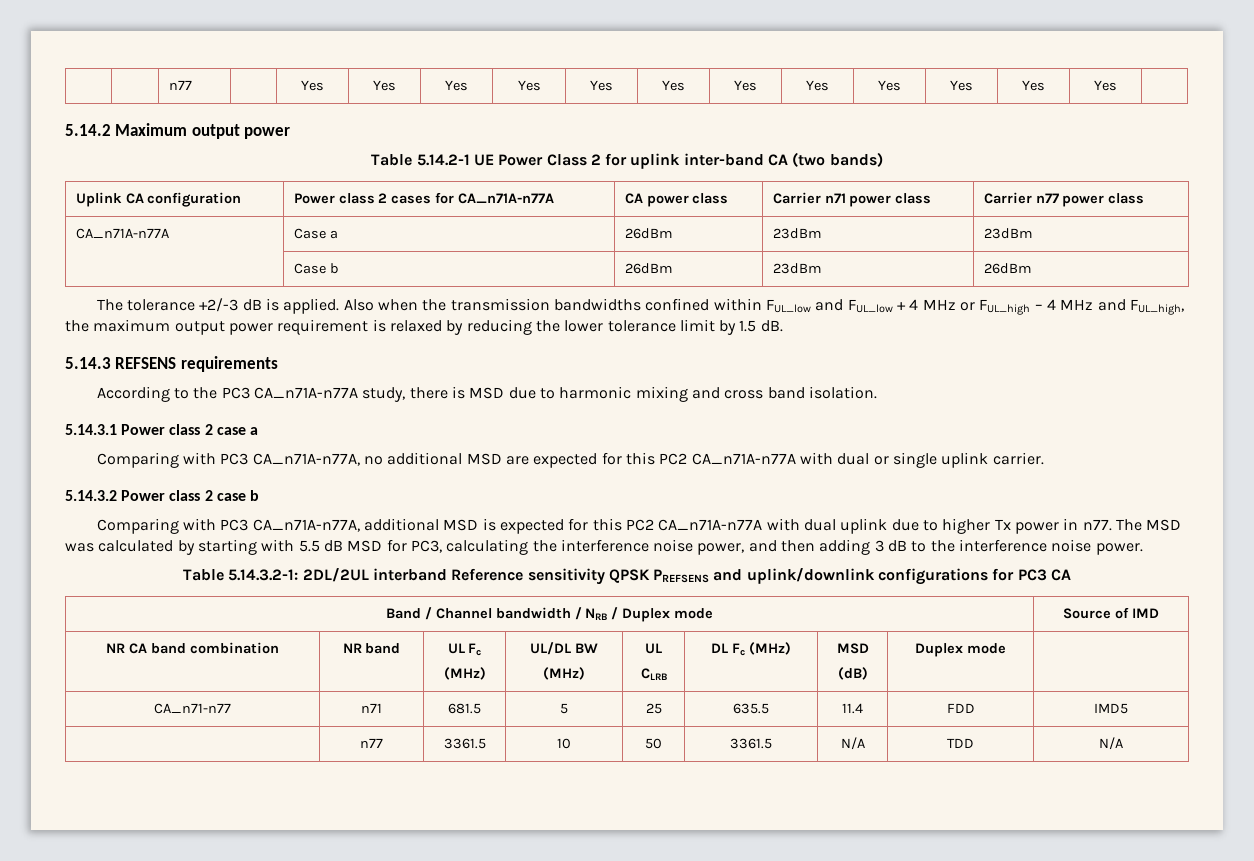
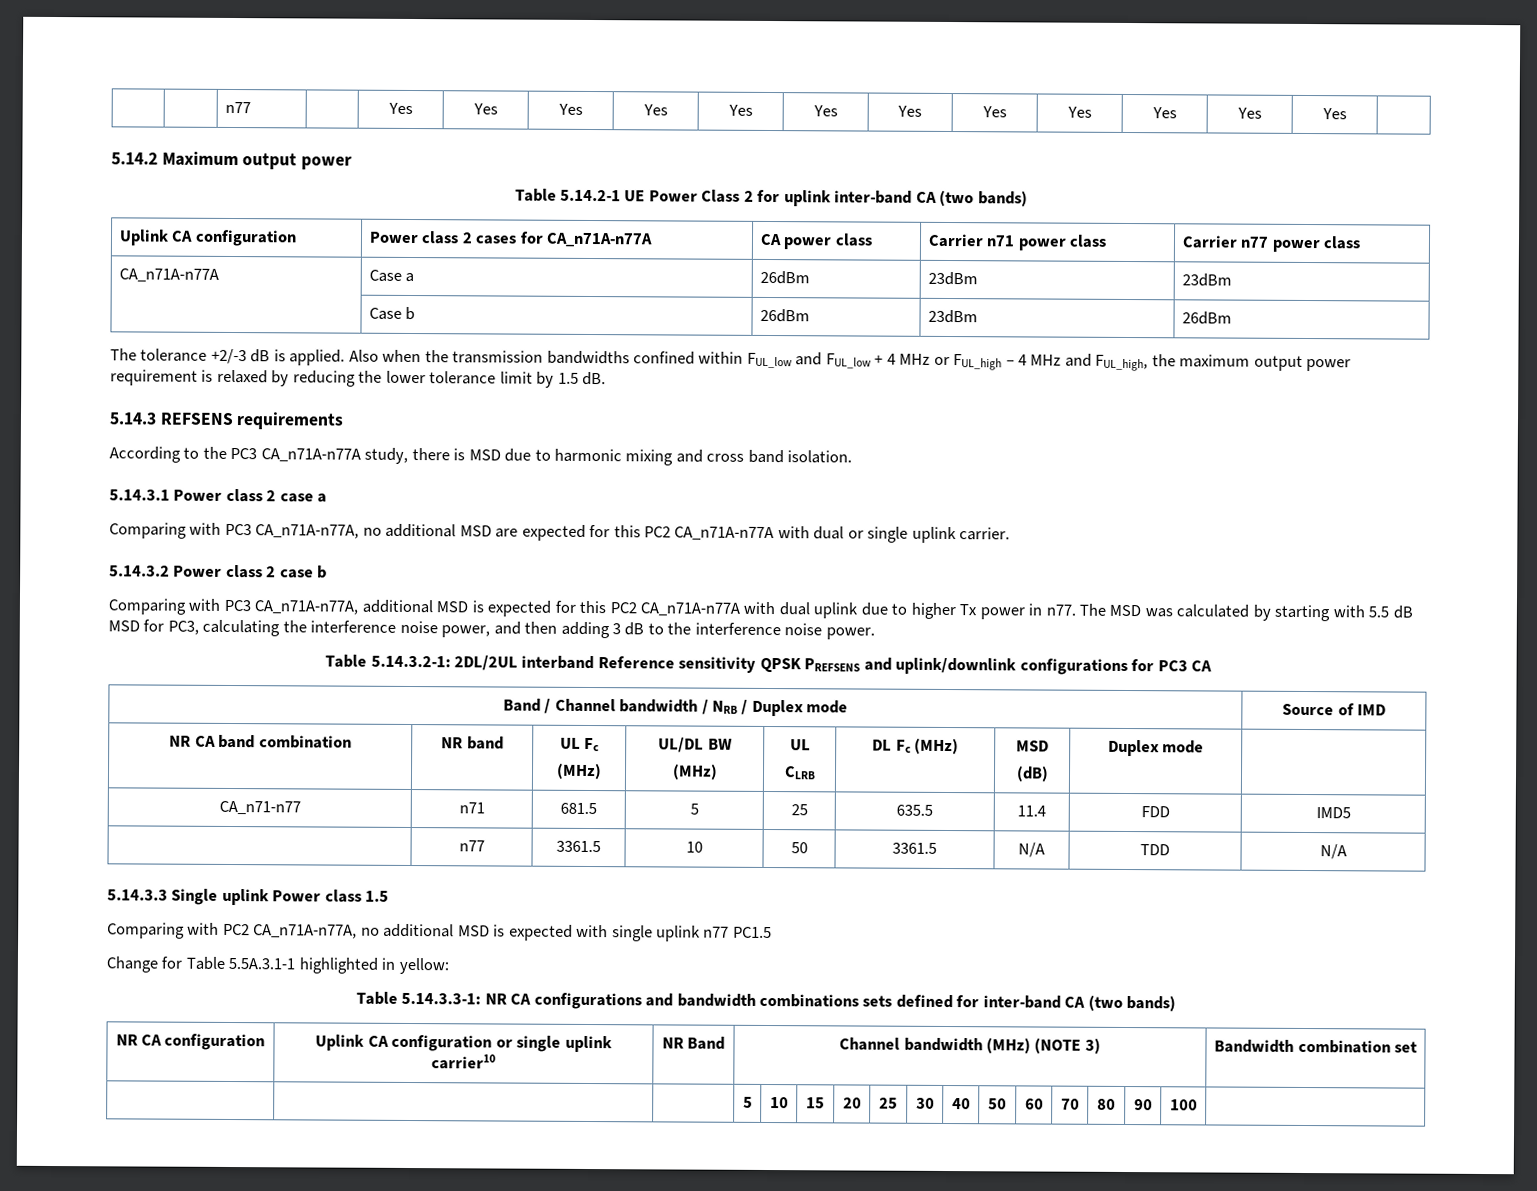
+ 5.14.3.3 Single uplink Power class 1.5
+ Comparing with PC2 CA_n71A-n77A, no additional MSD is expected with single uplink n77 PC1.5
+ Change for Table 5.5A.3.1-1 highlighted in yellow:
+ Table 5.14.3.3-1: NR CA configurations and bandwidth combinations sets defined for inter-band CA (two bands)
+ NR CA configuration | Uplink CA configuration or single uplink carrier10 | NR Band | Channel bandwidth (MHz) (NOTE 3) | Bandwidth combination set
+ | | | 5 | 10 | 15 | 20 | 25 | 30 | 40 | 50 | 60 | 70 | 80 | 90 | 100 |

